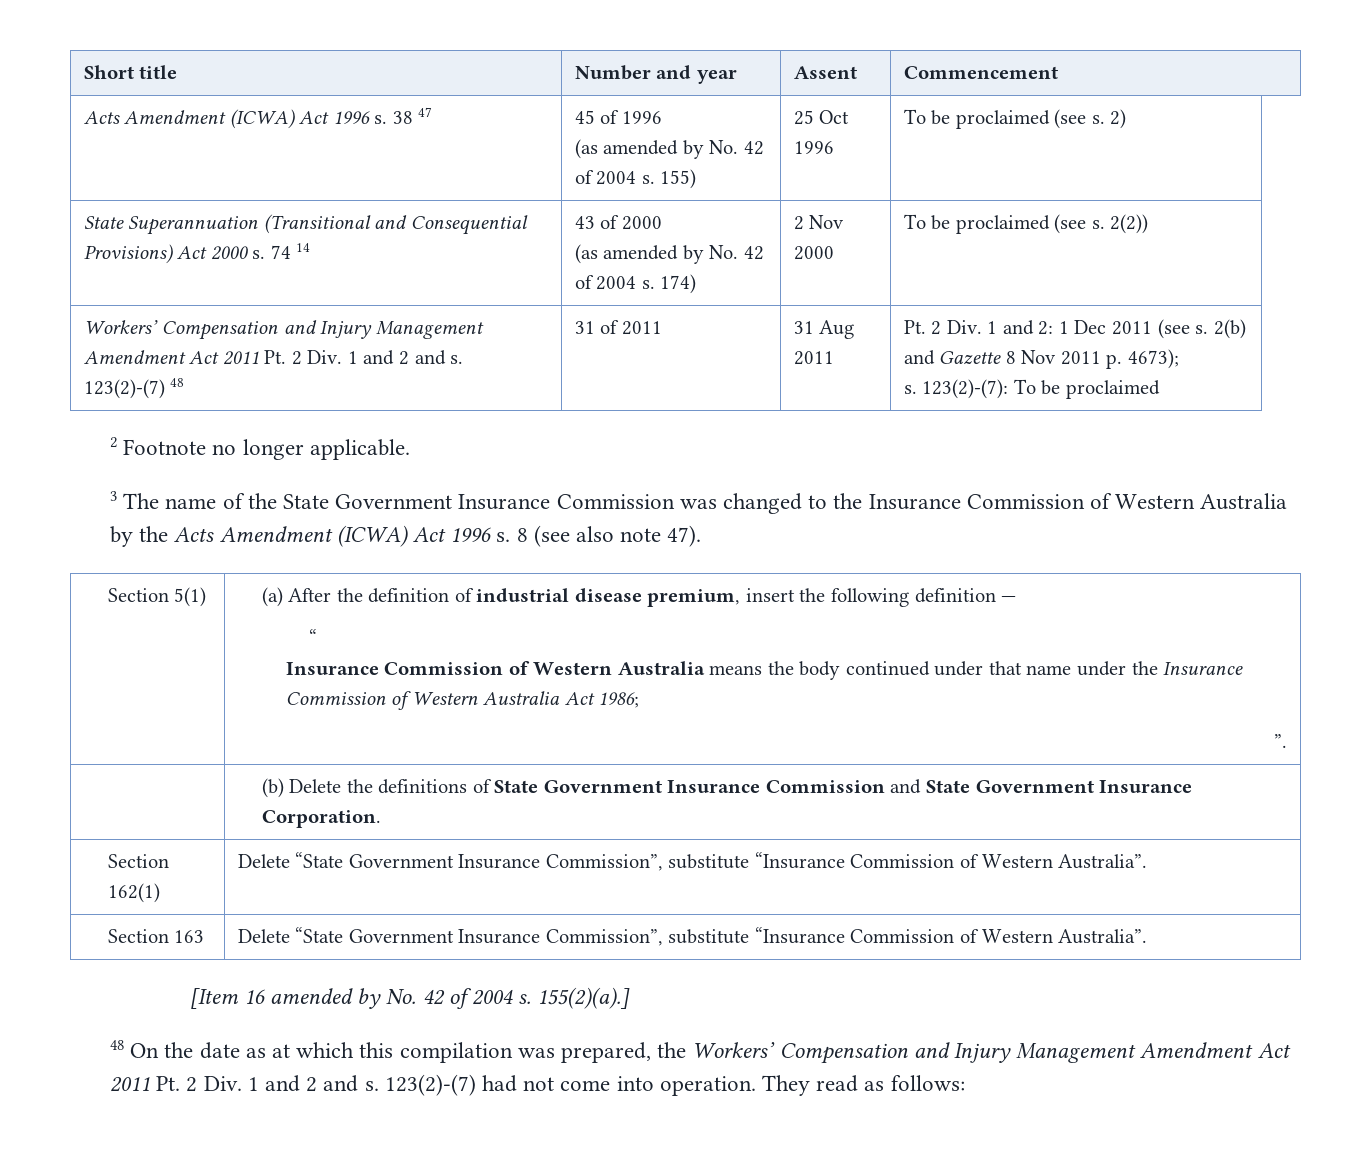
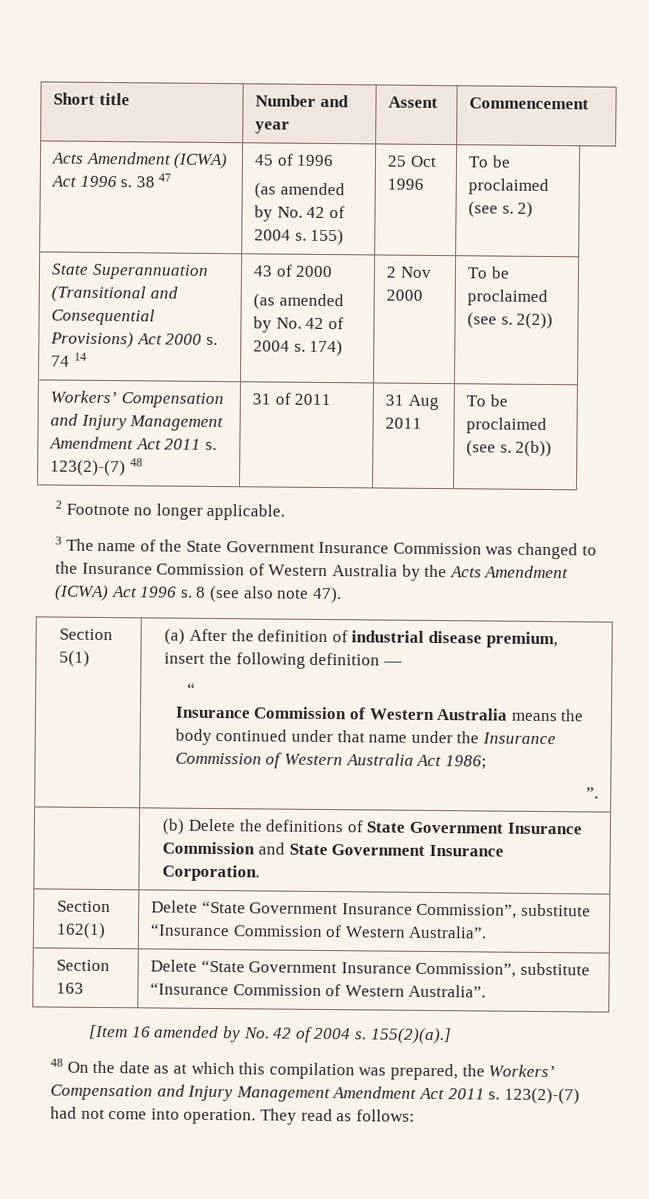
  State Superannuation (Transitional and Consequential Provisions) Act 2000 s. 74 14 | 43 of 2000
  (as amended by No. 42 of 2004 s. 174) | 2 Nov 2000 | To be proclaimed (see s. 2(2))
- Workers’ Compensation and Injury Management Amendment Act 2011 Pt. 2 Div. 1 and 2 and s.
+ Workers’ Compensation and Injury Management Amendment Act 2011 s.
- Pt. 2 Div. 1 and 2: 1 Dec 2011 (see s. 2(b) and Gazette 8 Nov 2011 p. 4673);
- s. 123(2)-(7): To be proclaimed
+ To be proclaimed (see s. 2(b))
- 48 On the date as at which this compilation was prepared, the Workers’ Compensation and Injury Management Amendment Act 2011 Pt. 2 Div. 1 and 2 and s.
+ 48 On the date as at which this compilation was prepared, the Workers’ Compensation and Injury Management Amendment Act 2011 s.

